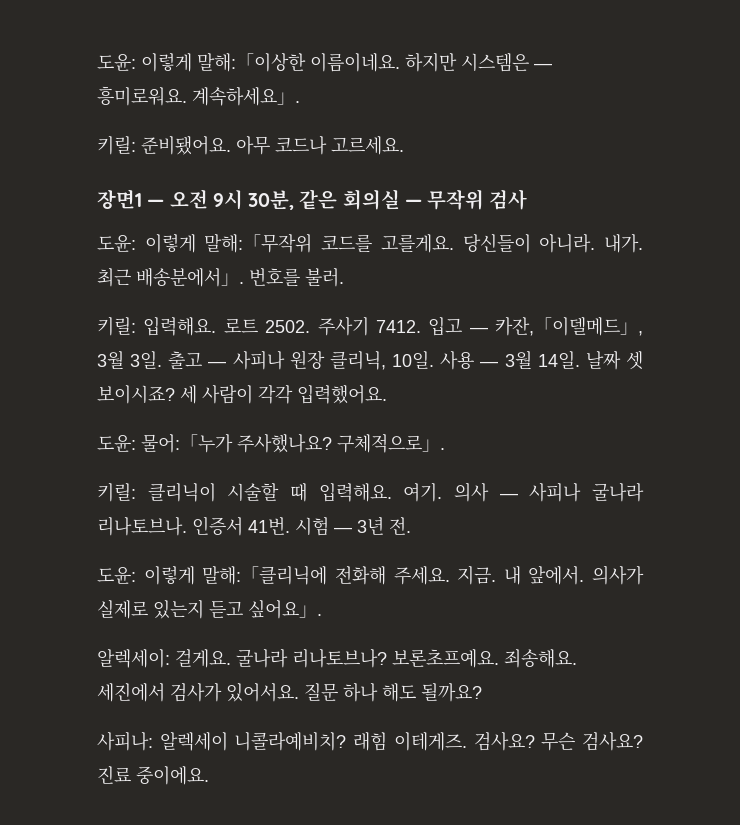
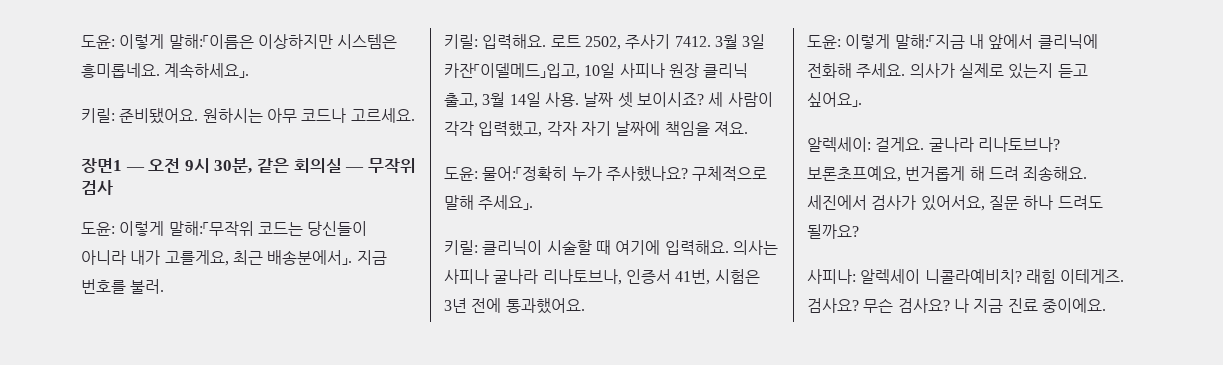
- 도윤: 이렇게 말해:「이상한 이름이네요. 하지만 시스템은 — 흥미로워요.
+ 도윤: 이렇게 말해:「이름은 이상하지만 시스템은 흥미롭네요.
- 아무 코드나 고르세요.
+ 원하시는 아무 코드나 고르세요.
- 도윤: 이렇게 말해:「무작위 코드를 고를게요. 당신들이 아니라. 내가. 최근 배송분에서」.
+ 도윤: 이렇게 말해:「무작위 코드는 당신들이 아니라 내가 고를게요, 최근 배송분에서」.
- 번호를 불러.
+ 지금 번호를 불러.
- 로트 2502. 주사기 7412.
+ 로트 2502, 주사기 7412.
- 입고 — 카잔,「이델메드」, 3월 3일. 출고 — 사피나 원장 클리닉, 10일. 사용 — 3월 14일.
+ 3월 3일 카잔「이델메드」입고, 10일 사피나 원장 클리닉 출고, 3월 14일 사용.
- 세 사람이 각각 입력했어요.
+ 세 사람이 각각 입력했고, 각자 자기 날짜에 책임을 져요.
- 도윤: 물어:「누가 주사했나요?
+ 도윤: 물어:「정확히 누가 주사했나요?
- 구체적으로」.
+ 구체적으로 말해 주세요」.
- 키릴: 클리닉이 시술할 때 입력해요. 여기. 의사 — 사피나 굴나라 리나토브나. 인증서 41번. 시험 — 3년 전.
- 도윤: 이렇게 말해:「클리닉에 전화해 주세요. 지금. 내 앞에서.
+ 키릴: 클리닉이 시술할 때 여기에 입력해요. 의사는 사피나 굴나라 리나토브나, 인증서 41번, 시험은 3년 전에 통과했어요.
+ 도윤: 이렇게 말해:「지금 내 앞에서 클리닉에 전화해 주세요.
- 보론초프예요. 죄송해요.
+ 보론초프예요, 번거롭게 해 드려 죄송해요.
- 세진에서 검사가 있어서요. 질문 하나 해도 될까요?
+ 세진에서 검사가 있어서요, 질문 하나 드려도 될까요?
- 진료 중이에요.
+ 나 지금 진료 중이에요.

